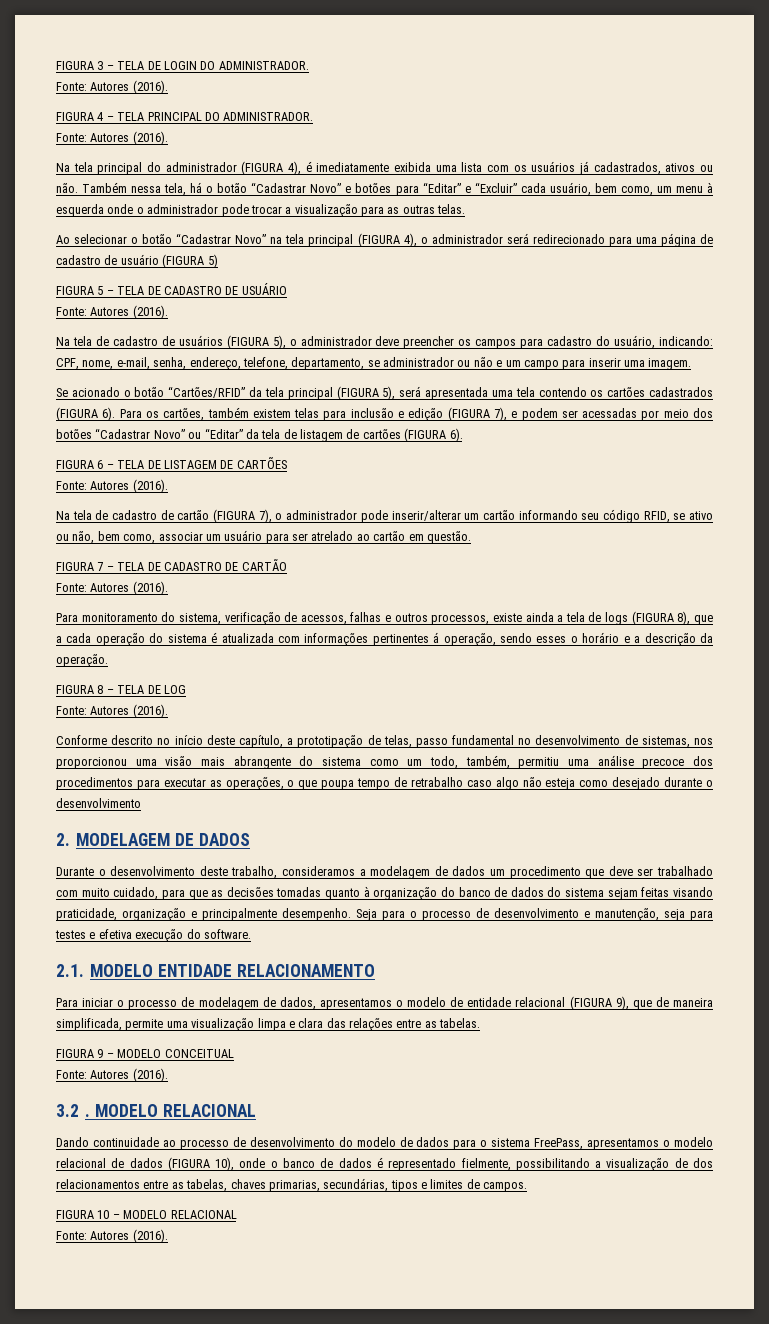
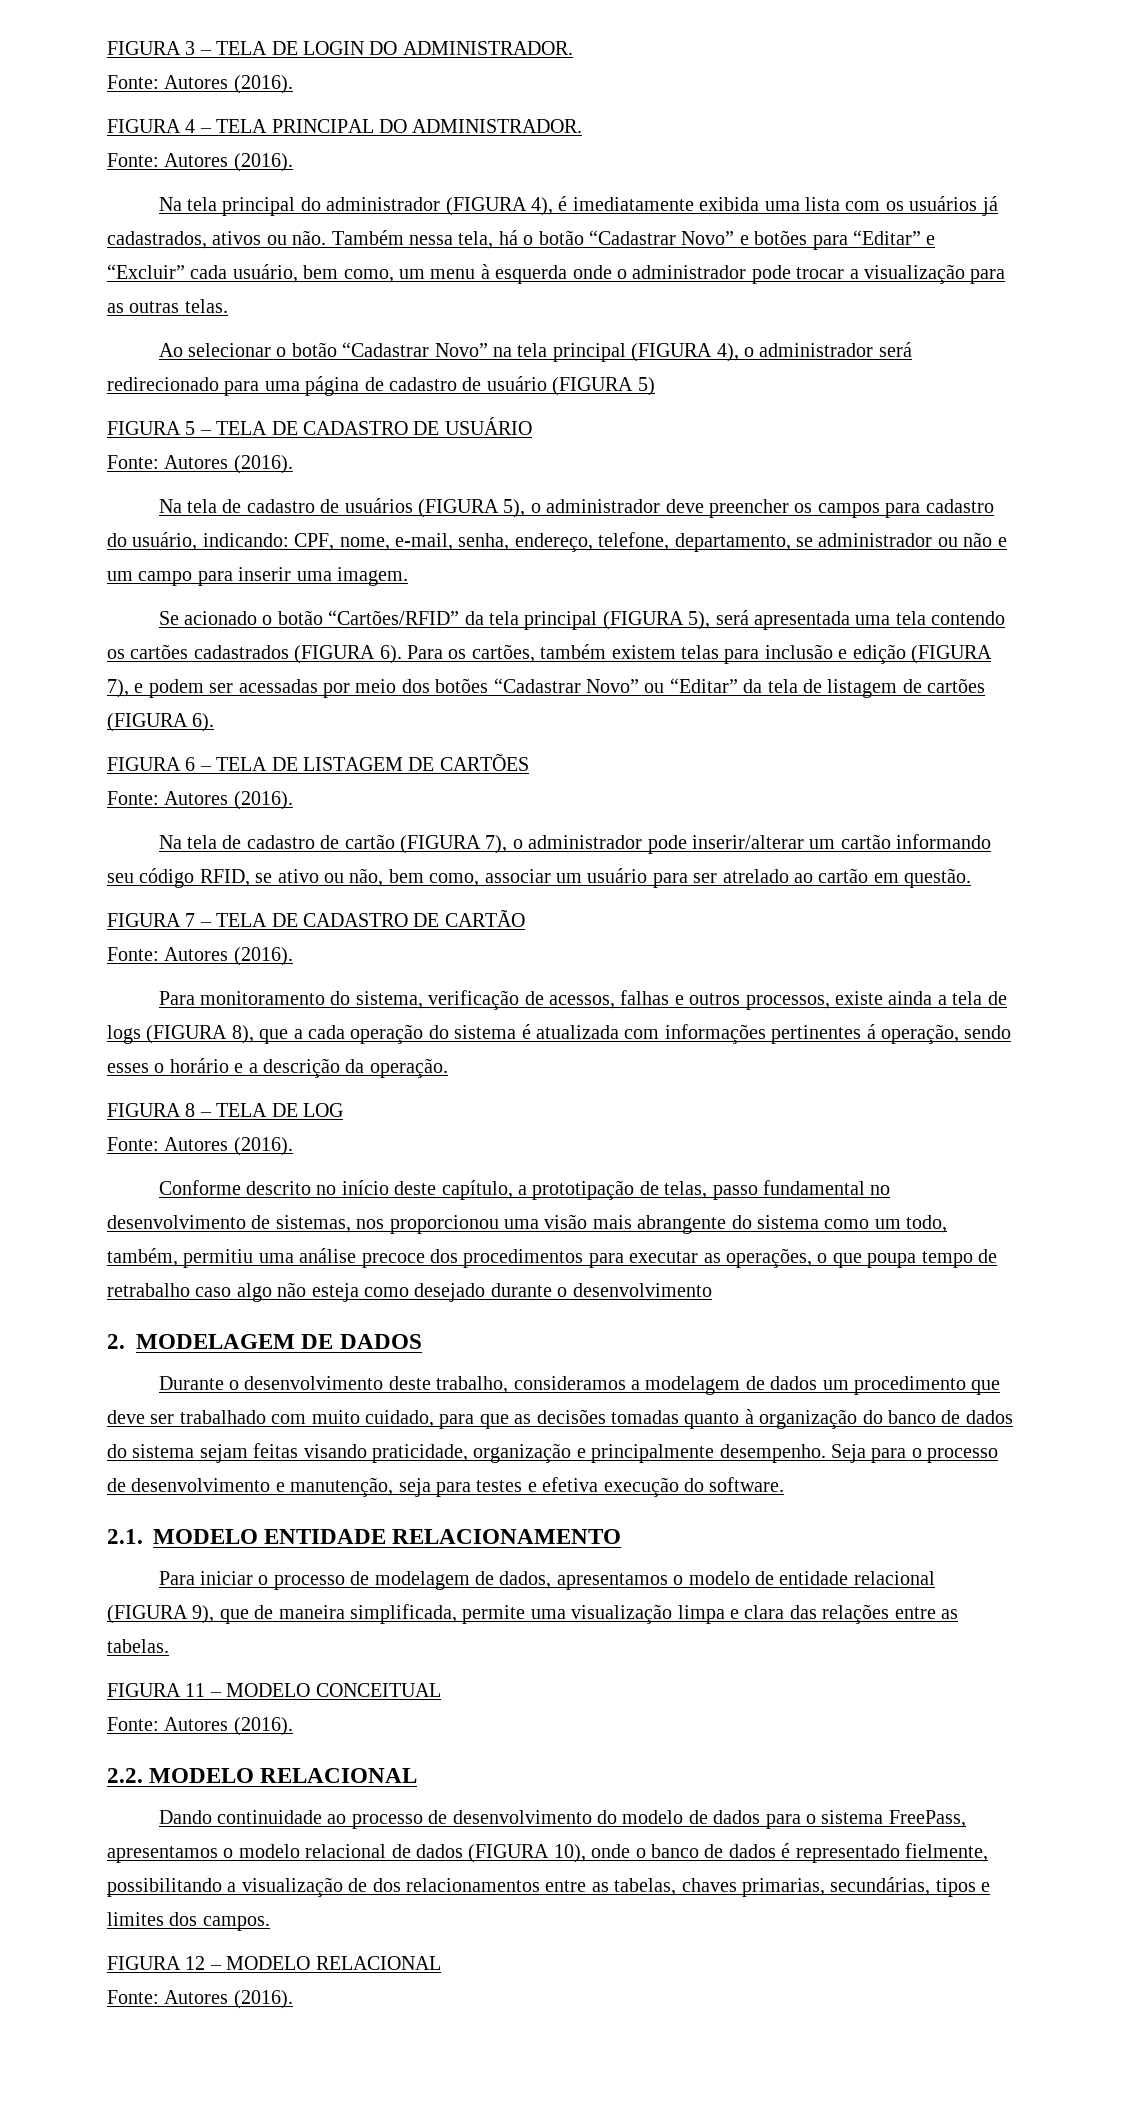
- FIGURA 9 – MODELO CONCEITUAL
+ FIGURA 11 – MODELO CONCEITUAL
- 3.2 . MODELO RELACIONAL
+ 2.2. MODELO RELACIONAL
- Dando continuidade ao processo de desenvolvimento do modelo de dados para o sistema FreePass, apresentamos o modelo relacional de dados (FIGURA 10), onde o banco de dados é representado fielmente, possibilitando a visualização de dos relacionamentos entre as tabelas, chaves primarias, secundárias, tipos e limites de campos.
+ Dando continuidade ao processo de desenvolvimento do modelo de dados para o sistema FreePass, apresentamos o modelo relacional de dados (FIGURA 10), onde o banco de dados é representado fielmente, possibilitando a visualização de dos relacionamentos entre as tabelas, chaves primarias, secundárias, tipos e limites dos campos.
- FIGURA 10 – MODELO RELACIONAL
+ FIGURA 12 – MODELO RELACIONAL

